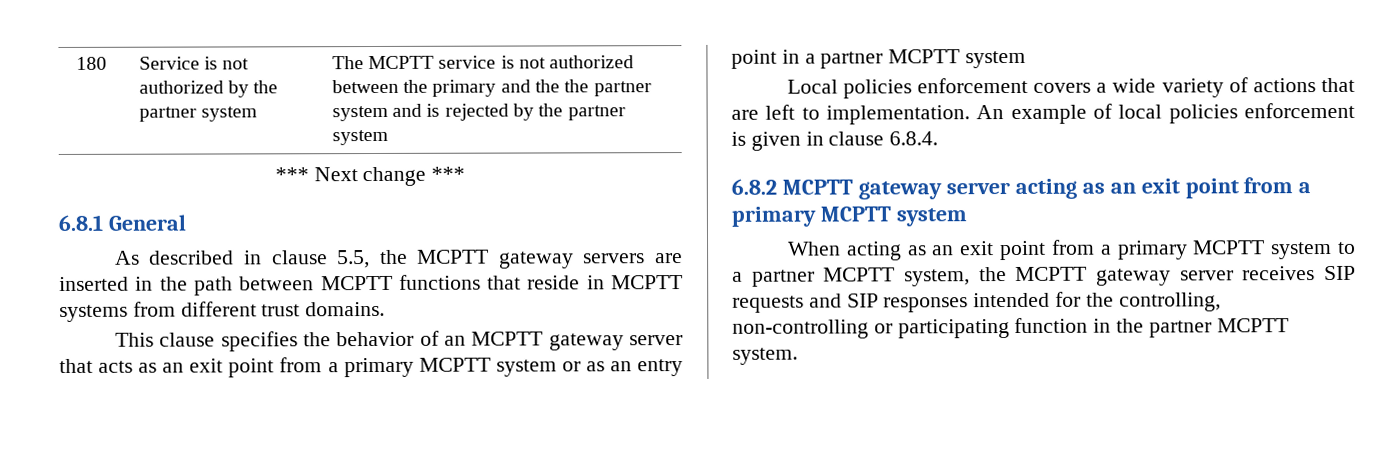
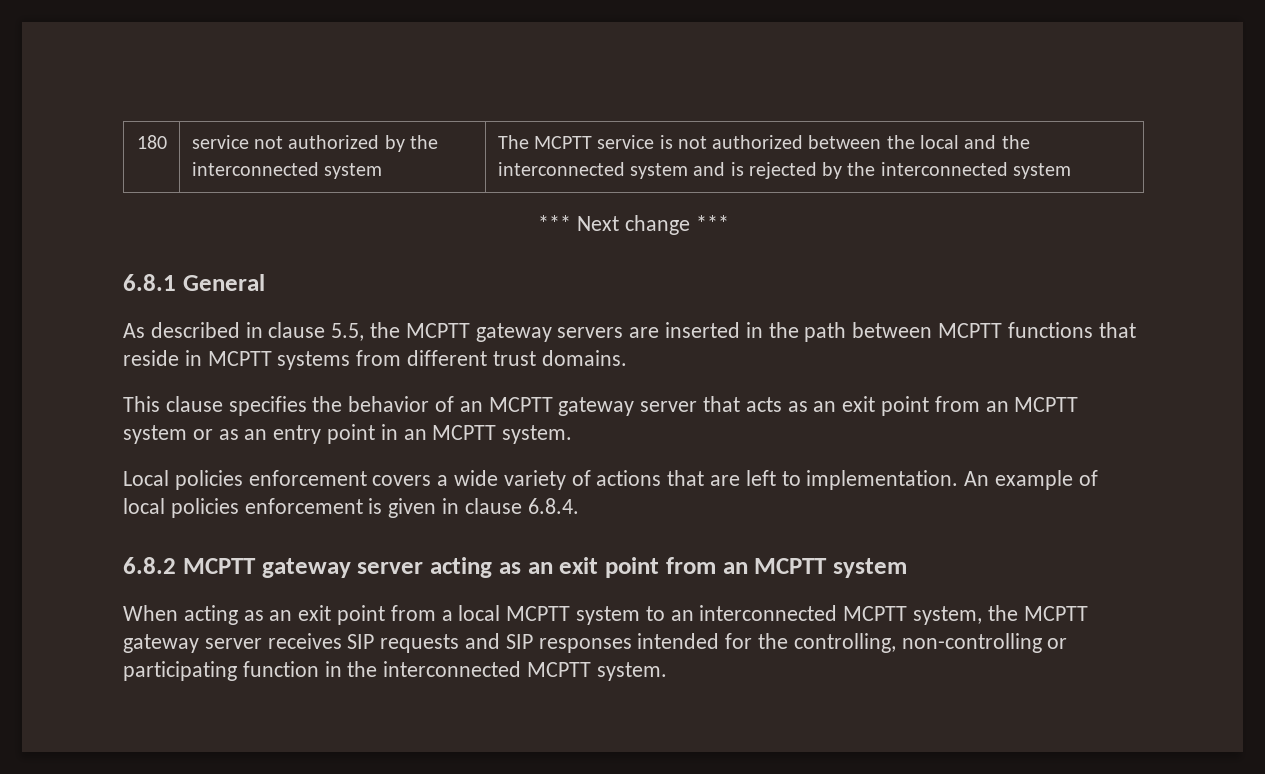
- 180 | Service is not authorized by the partner system | The MCPTT service is not authorized between the primary and the the partner system and is rejected by the partner system
+ 180 | service not authorized by the interconnected system | The MCPTT service is not authorized between the local and the interconnected system and is rejected by the interconnected system
- This clause specifies the behavior of an MCPTT gateway server that acts as an exit point from a primary MCPTT system or as an entry point in a partner MCPTT system
+ This clause specifies the behavior of an MCPTT gateway server that acts as an exit point from an MCPTT system or as an entry point in an MCPTT system.
- 6.8.2 MCPTT gateway server acting as an exit point from a primary MCPTT system
+ 6.8.2 MCPTT gateway server acting as an exit point from an MCPTT system
- When acting as an exit point from a primary MCPTT system to a partner MCPTT system, the MCPTT gateway server receives SIP requests and SIP responses intended for the controlling, non-controlling or participating function in the partner MCPTT system.
+ When acting as an exit point from a local MCPTT system to an interconnected MCPTT system, the MCPTT gateway server receives SIP requests and SIP responses intended for the controlling, non-controlling or participating function in the interconnected MCPTT system.

